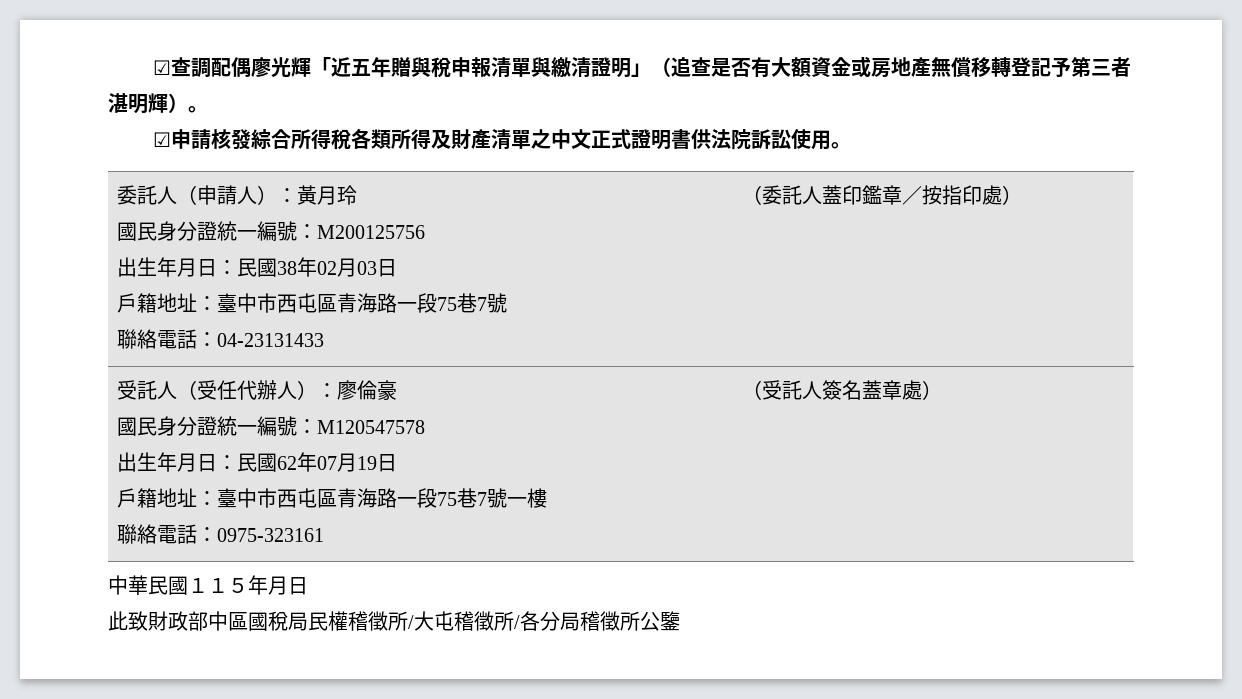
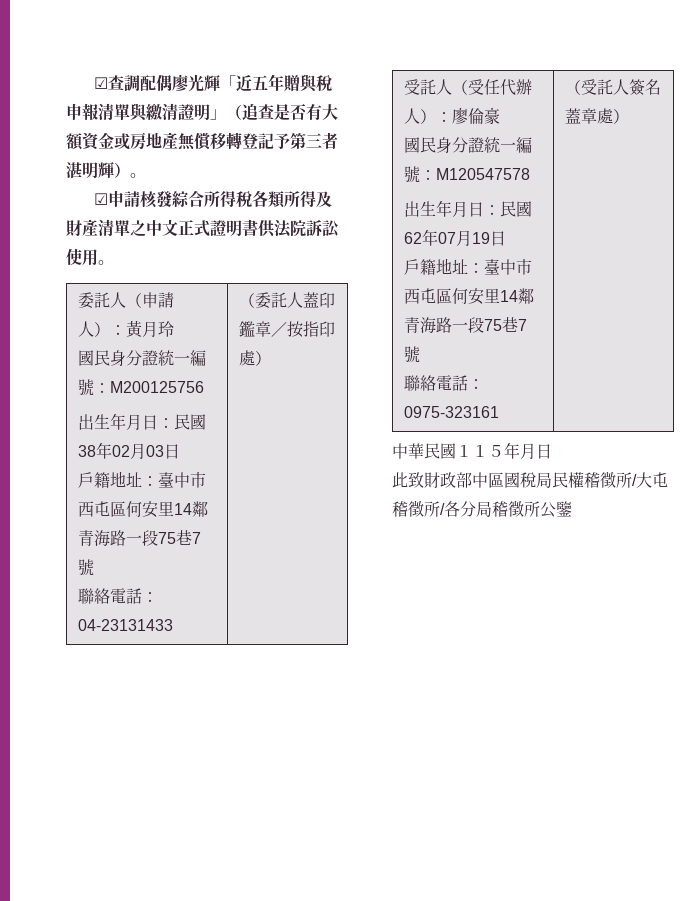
  出生年月日：民國38年02月03日
- 戶籍地址：臺中市西屯區青海路一段75巷7號
+ 戶籍地址：臺中市西屯區何安里14鄰青海路一段75巷7號
  出生年月日：民國62年07月19日
- 戶籍地址：臺中市西屯區青海路一段75巷7號一樓
+ 戶籍地址：臺中市西屯區何安里14鄰青海路一段75巷7號

